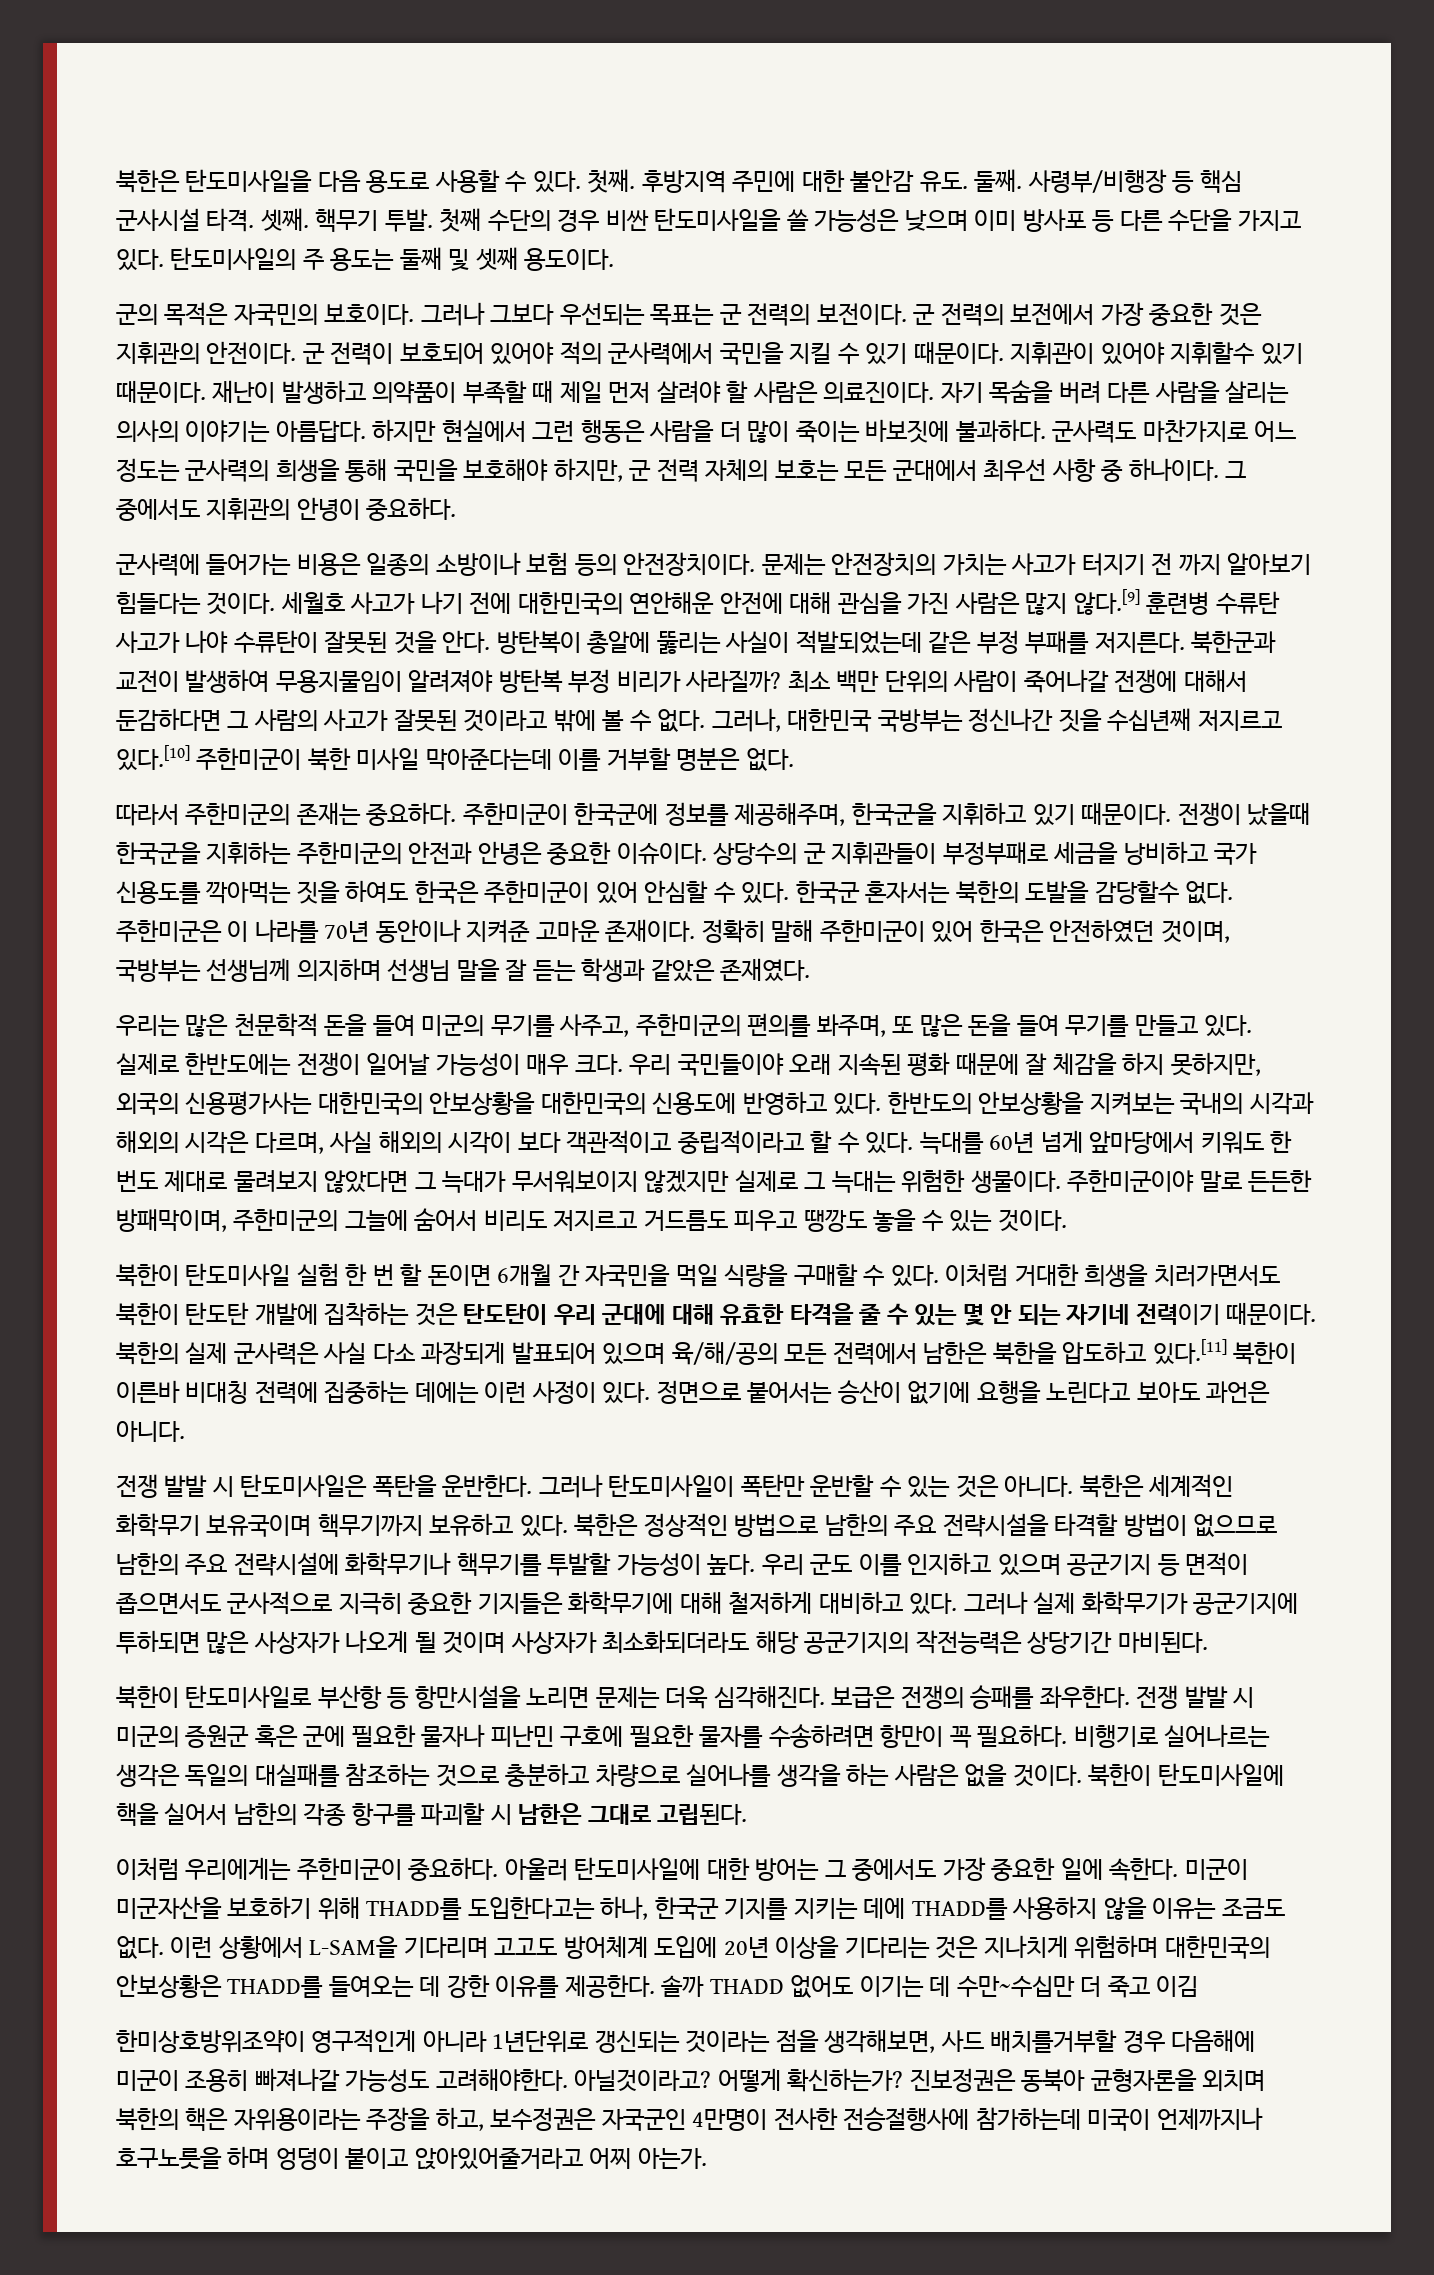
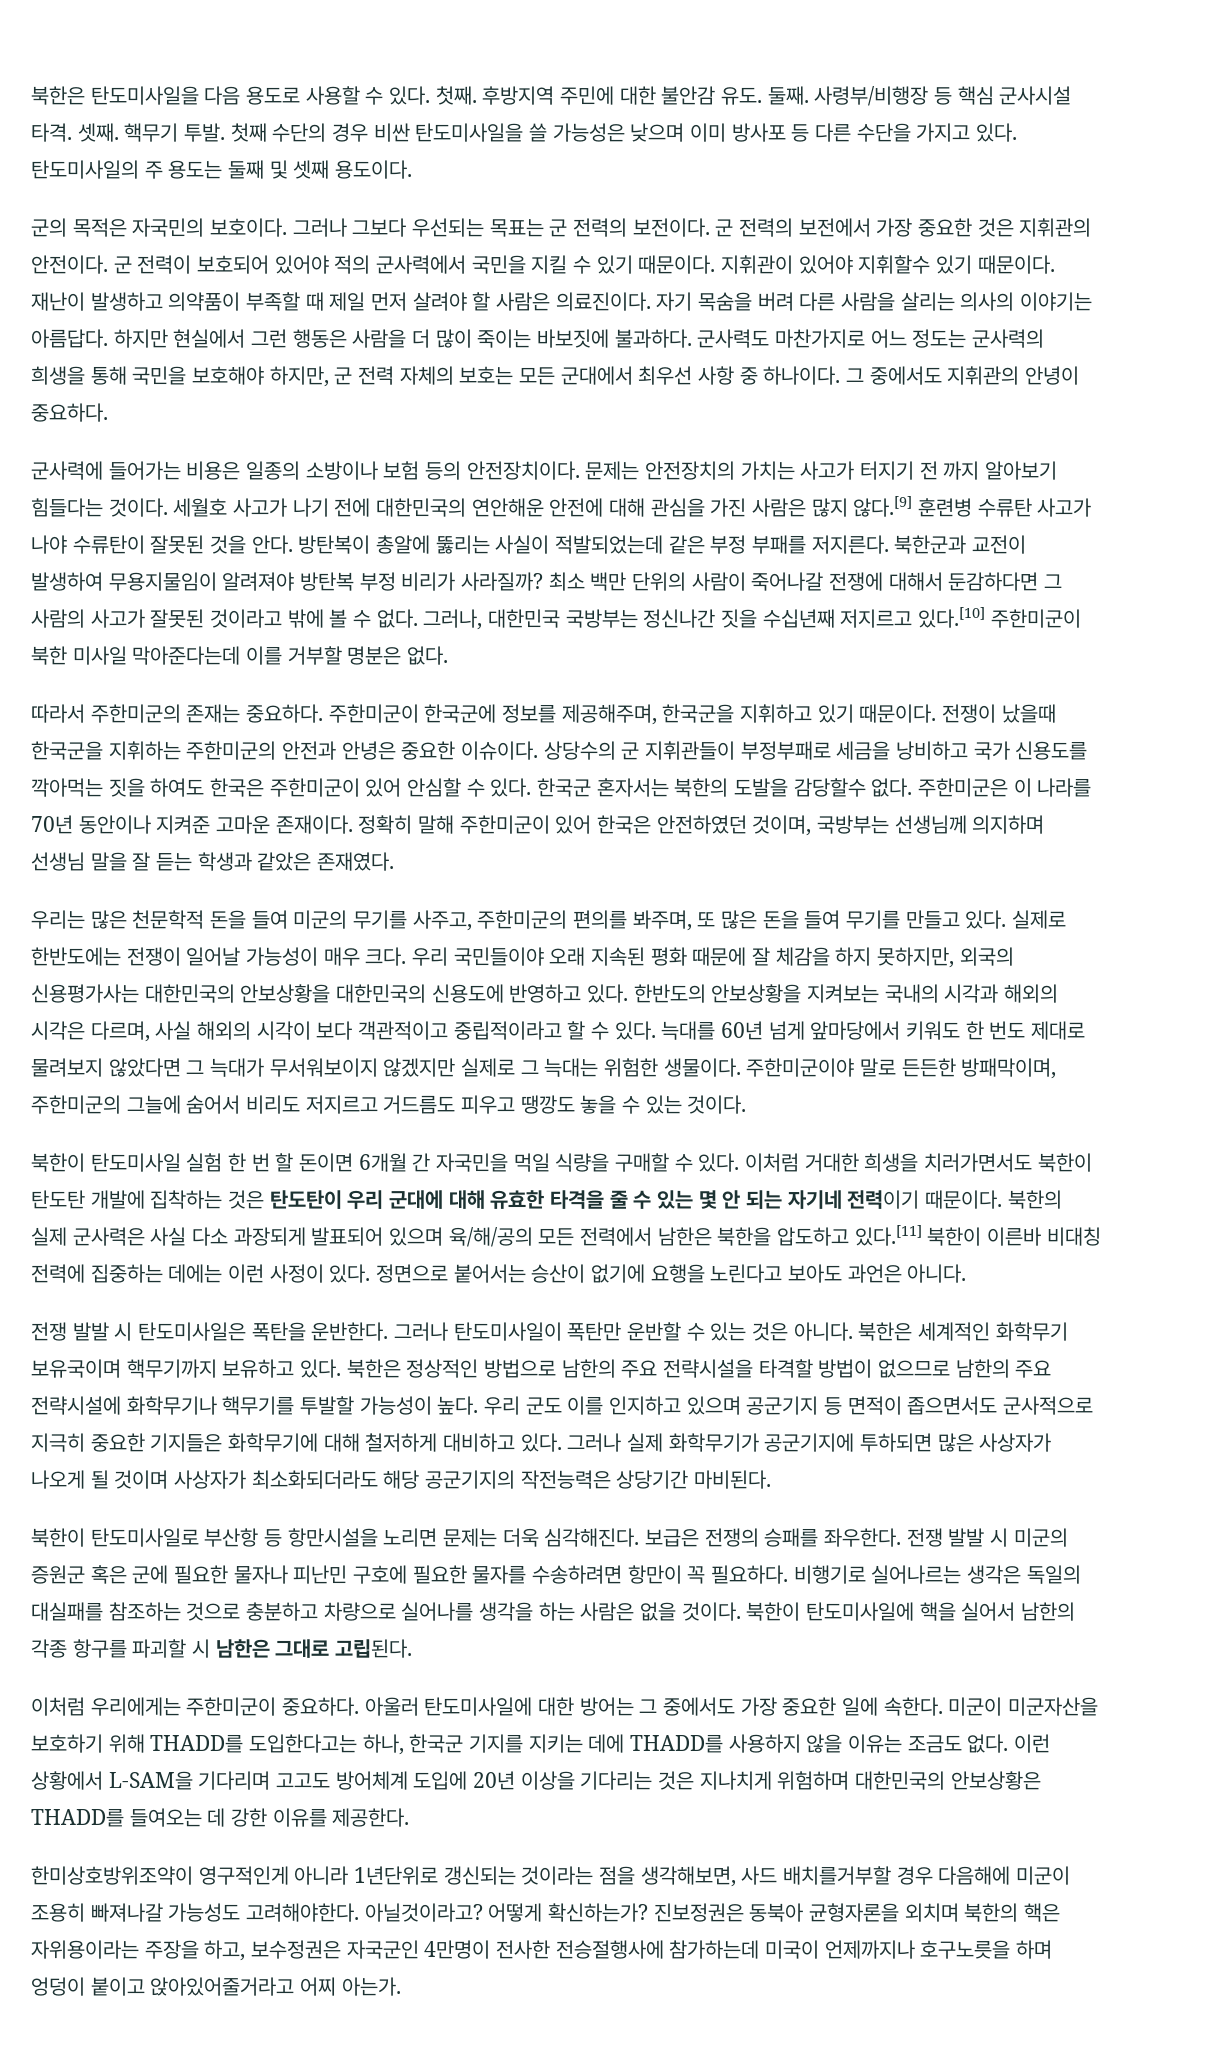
- 솔까 THADD 없어도 이기는 데 수만~수십만 더 죽고 이김

